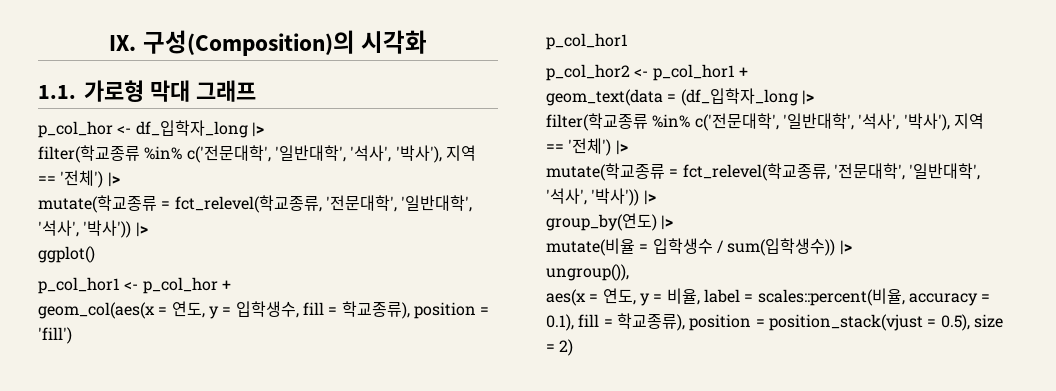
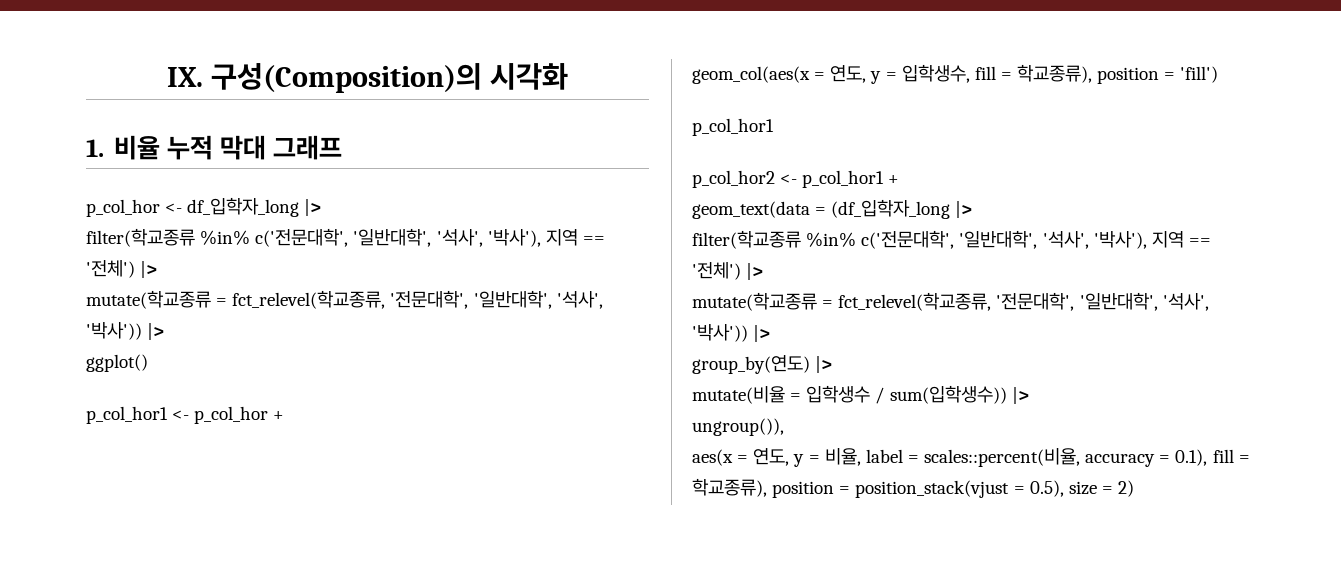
- 1.1. 가로형 막대 그래프
+ 1. 비율 누적 막대 그래프

